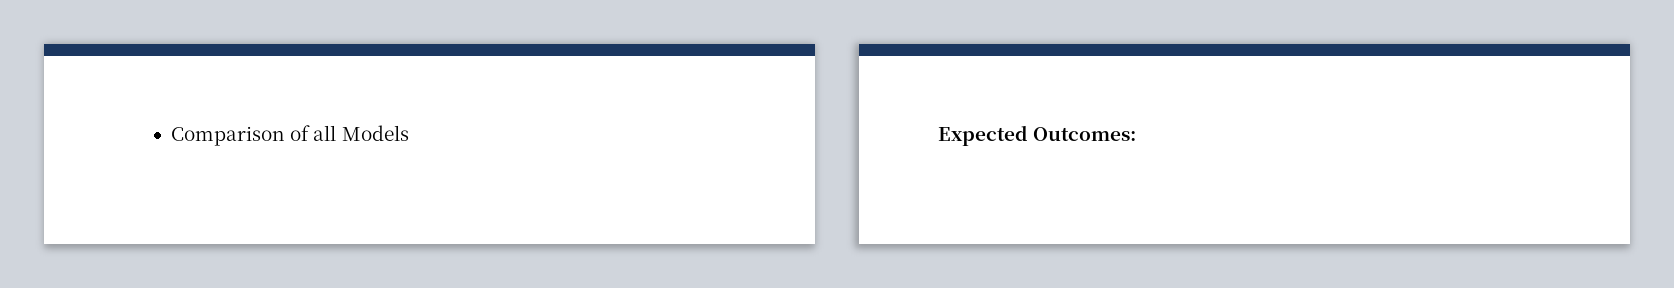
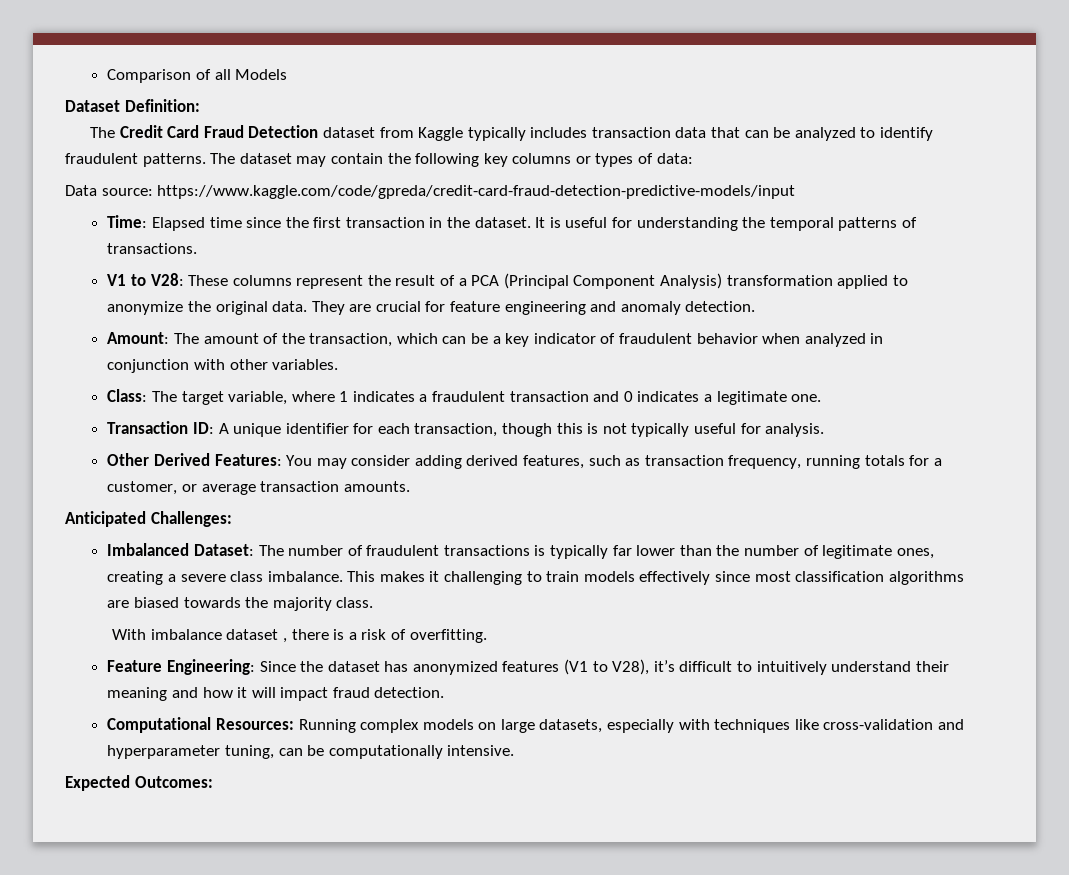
+ Dataset Definition:
+ The Credit Card Fraud Detection dataset from Kaggle typically includes transaction data that can be analyzed to identify fraudulent patterns. The dataset may contain the following key columns or types of data:
+ Data source: https://www.kaggle.com/code/gpreda/credit-card-fraud-detection-predictive-models/input
+ Time: Elapsed time since the first transaction in the dataset. It is useful for understanding the temporal patterns of transactions.
+ V1 to V28: These columns represent the result of a PCA (Principal Component Analysis) transformation applied to anonymize the original data. They are crucial for feature engineering and anomaly detection.
+ Amount: The amount of the transaction, which can be a key indicator of fraudulent behavior when analyzed in conjunction with other variables.
+ Class: The target variable, where 1 indicates a fraudulent transaction and 0 indicates a legitimate one.
+ Transaction ID: A unique identifier for each transaction, though this is not typically useful for analysis.
+ Other Derived Features: You may consider adding derived features, such as transaction frequency, running totals for a customer, or average transaction amounts.
+ Anticipated Challenges:
+ Imbalanced Dataset: The number of fraudulent transactions is typically far lower than the number of legitimate ones, creating a severe class imbalance. This makes it challenging to train models effectively since most classification algorithms are biased towards the majority class.
+ With imbalance dataset , there is a risk of overfitting.
+ Feature Engineering: Since the dataset has anonymized features (V1 to V28), it’s difficult to intuitively understand their meaning and how it will impact fraud detection.
+ Computational Resources: Running complex models on large datasets, especially with techniques like cross-validation and hyperparameter tuning, can be computationally intensive.

